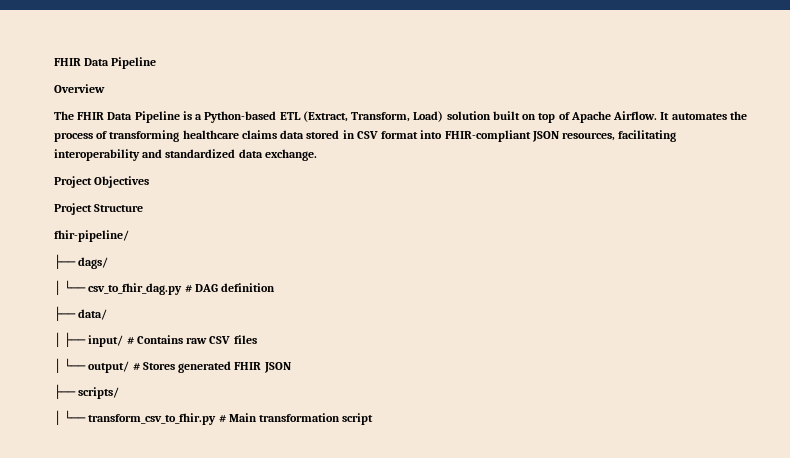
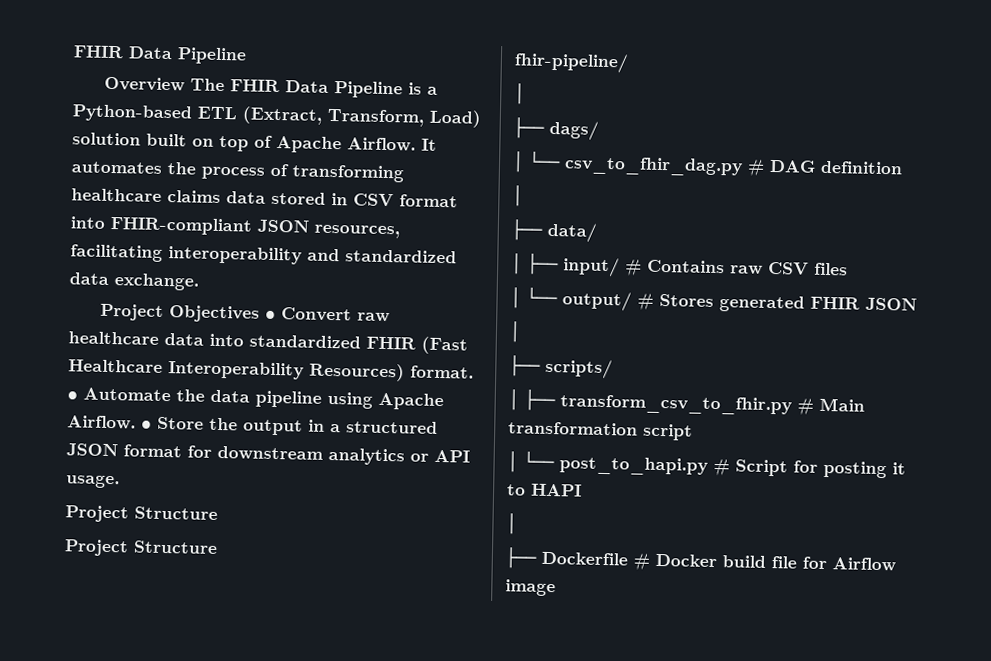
- Overview
- The FHIR Data Pipeline is a Python-based ETL (Extract, Transform, Load) solution built on top of Apache Airflow.
+ Overview The FHIR Data Pipeline is a Python-based ETL (Extract, Transform, Load) solution built on top of Apache Airflow.
- Project Objectives
+ Project Objectives • Convert raw healthcare data into standardized FHIR (Fast Healthcare Interoperability Resources) format. • Automate the data pipeline using Apache Airflow. • Store the output in a structured JSON format for downstream analytics or API usage.
+ Project Structure
  fhir-pipeline/
+ │
  │ └── csv_to_fhir_dag.py # DAG definition
+ │
  │ └── output/ # Stores generated FHIR JSON
+ │
- │ └── transform_csv_to_fhir.py # Main transformation script
+ │ ├── transform_csv_to_fhir.py # Main transformation script
+ │ └── post_to_hapi.py # Script for posting it to HAPI
+ │
+ ├── Dockerfile # Docker build file for Airflow image

